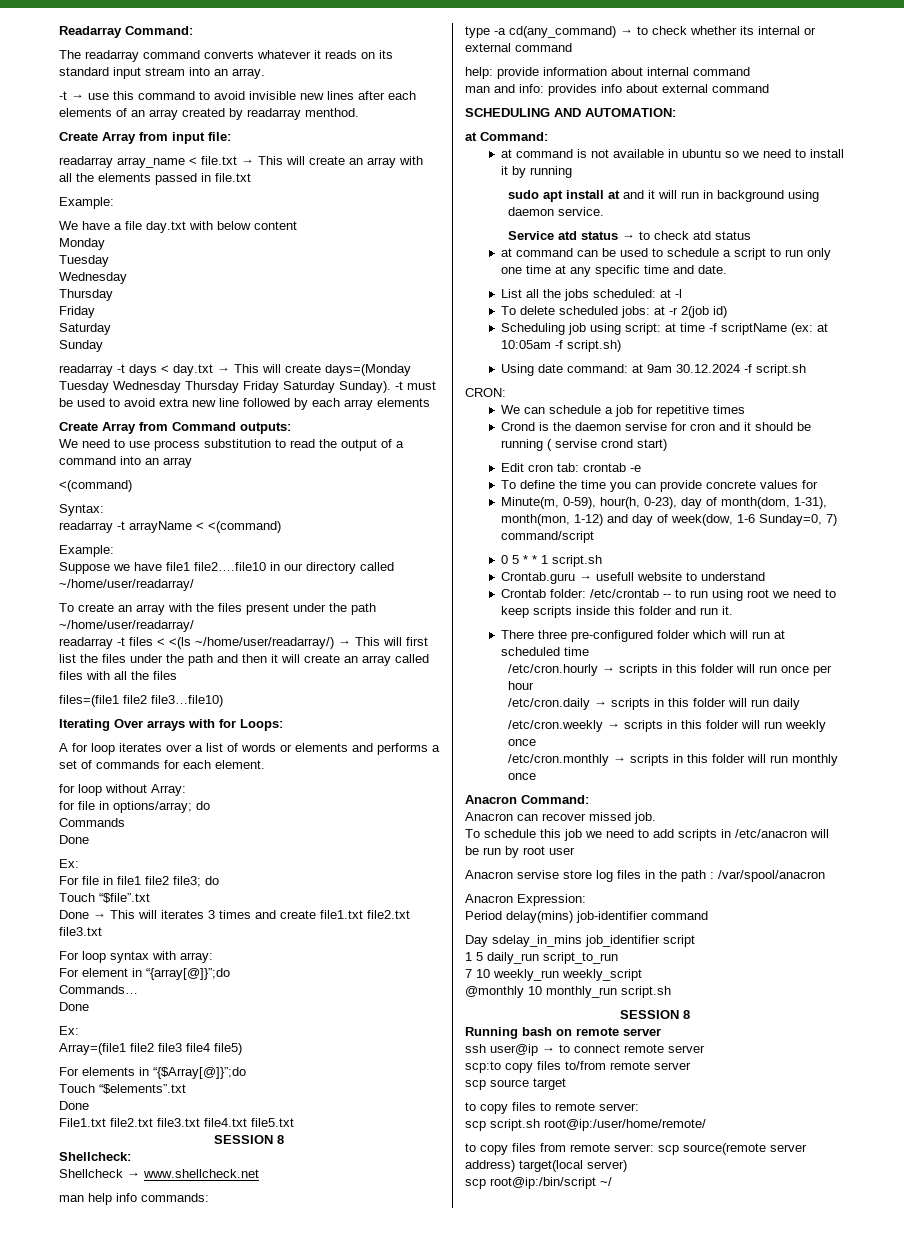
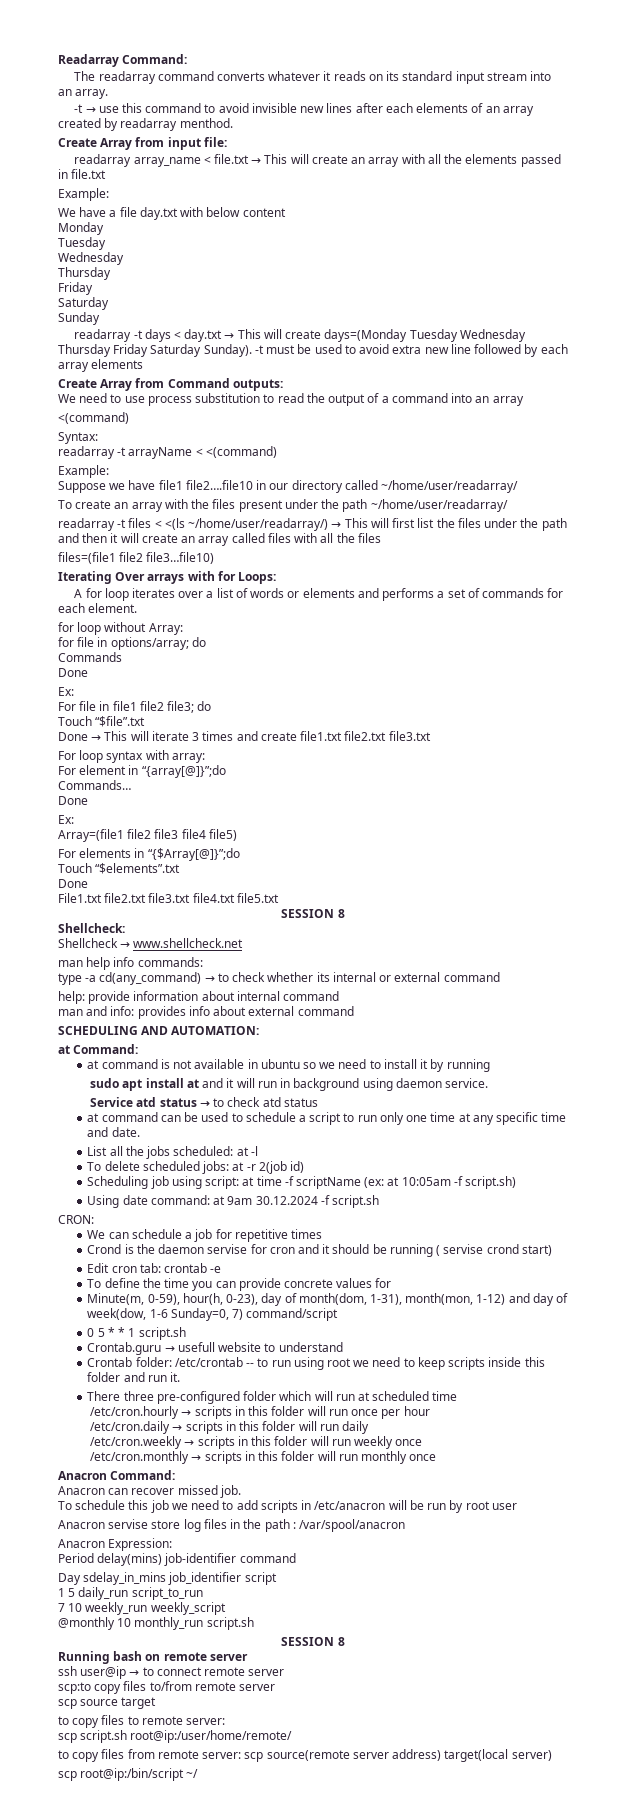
- Done → This will iterates 3 times and create file1.txt file2.txt file3.txt
+ Done → This will iterate 3 times and create file1.txt file2.txt file3.txt

